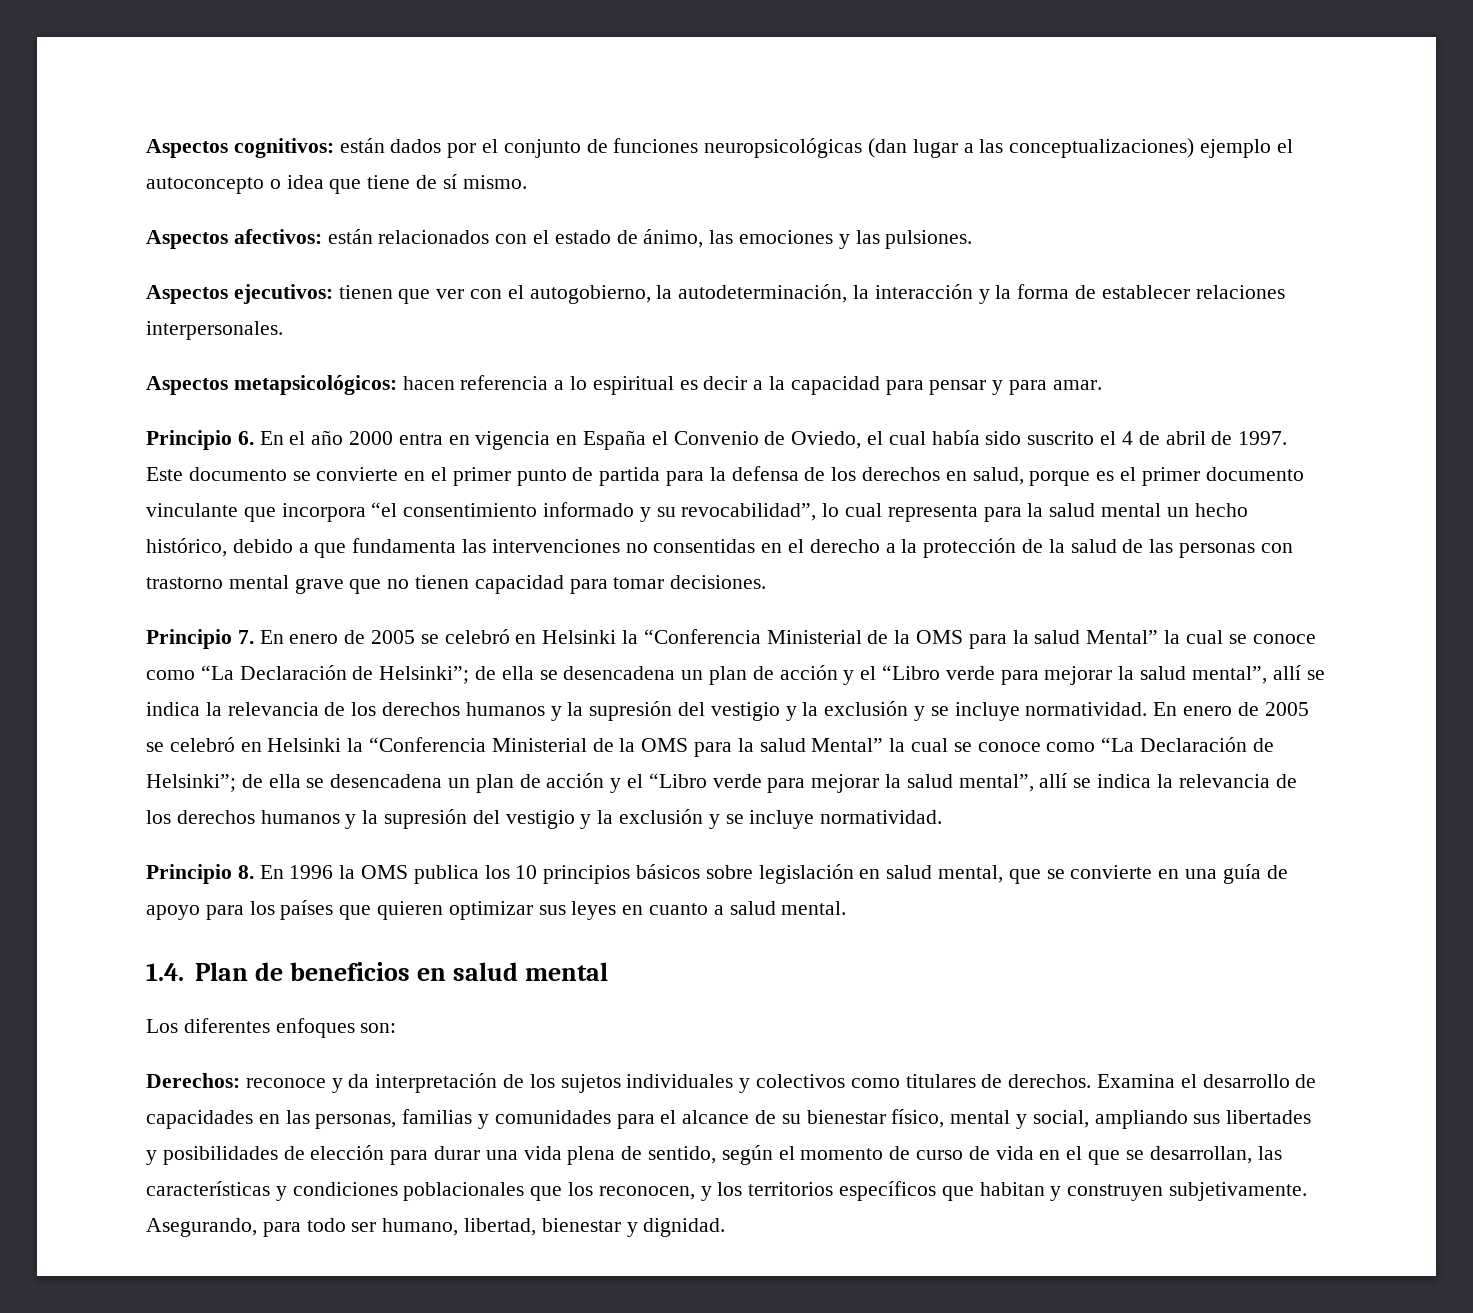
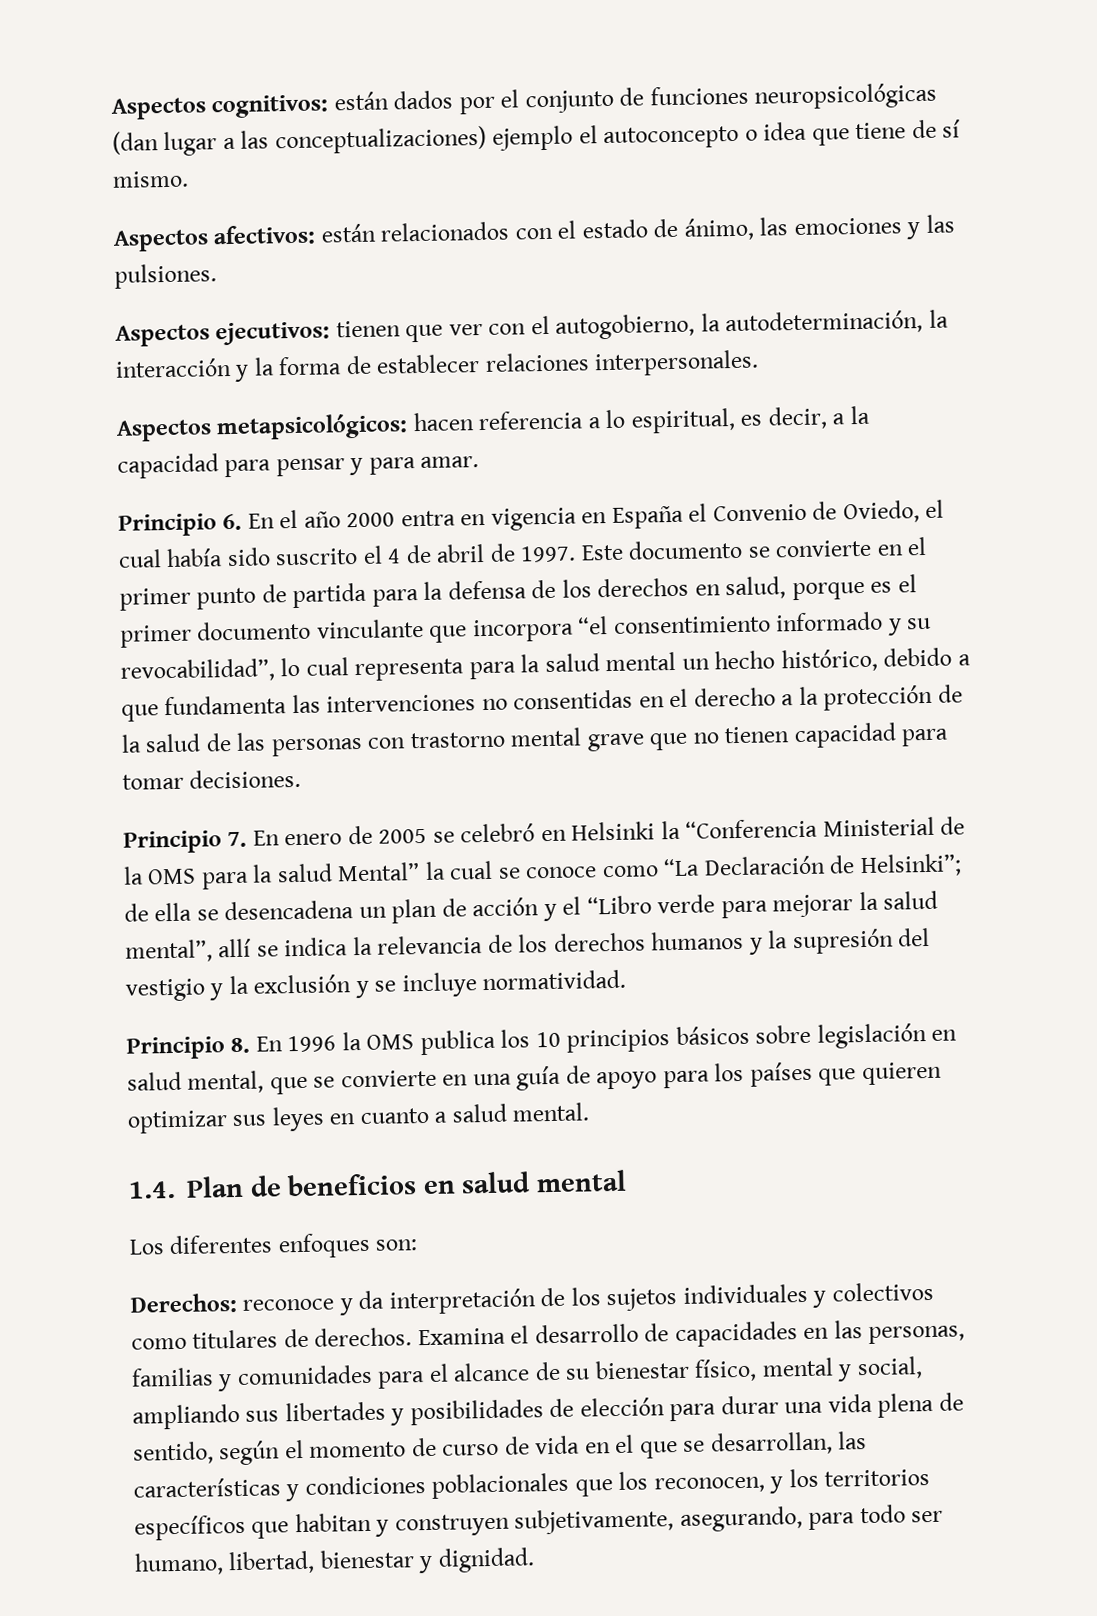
- Aspectos metapsicológicos: hacen referencia a lo espiritual es decir a la capacidad para pensar y para amar.
+ Aspectos metapsicológicos: hacen referencia a lo espiritual, es decir, a la capacidad para pensar y para amar.
- de ella se desencadena un plan de acción y el “Libro verde para mejorar la salud mental”, allí se indica la relevancia de los derechos humanos y la supresión del vestigio y la exclusión y se incluye normatividad. En enero de 2005 se celebró en Helsinki la “Conferencia Ministerial de la OMS para la salud Mental” la cual se conoce como “La Declaración de Helsinki”; de ella se desencadena un plan de acción y el “Libro verde para mejorar la salud mental”, allí se indica la relevancia de los derechos humanos y la supresión del vestigio y la exclusión y se incluye normatividad.
+ de ella se desencadena un plan de acción y el “Libro verde para mejorar la salud mental”, allí se indica la relevancia de los derechos humanos y la supresión del vestigio y la exclusión y se incluye normatividad.
- Examina el desarrollo de capacidades en las personas, familias y comunidades para el alcance de su bienestar físico, mental y social, ampliando sus libertades y posibilidades de elección para durar una vida plena de sentido, según el momento de curso de vida en el que se desarrollan, las características y condiciones poblacionales que los reconocen, y los territorios específicos que habitan y construyen subjetivamente. Asegurando, para todo ser humano, libertad, bienestar y dignidad.
+ Examina el desarrollo de capacidades en las personas, familias y comunidades para el alcance de su bienestar físico, mental y social, ampliando sus libertades y posibilidades de elección para durar una vida plena de sentido, según el momento de curso de vida en el que se desarrollan, las características y condiciones poblacionales que los reconocen, y los territorios específicos que habitan y construyen subjetivamente, asegurando, para todo ser humano, libertad, bienestar y dignidad.

